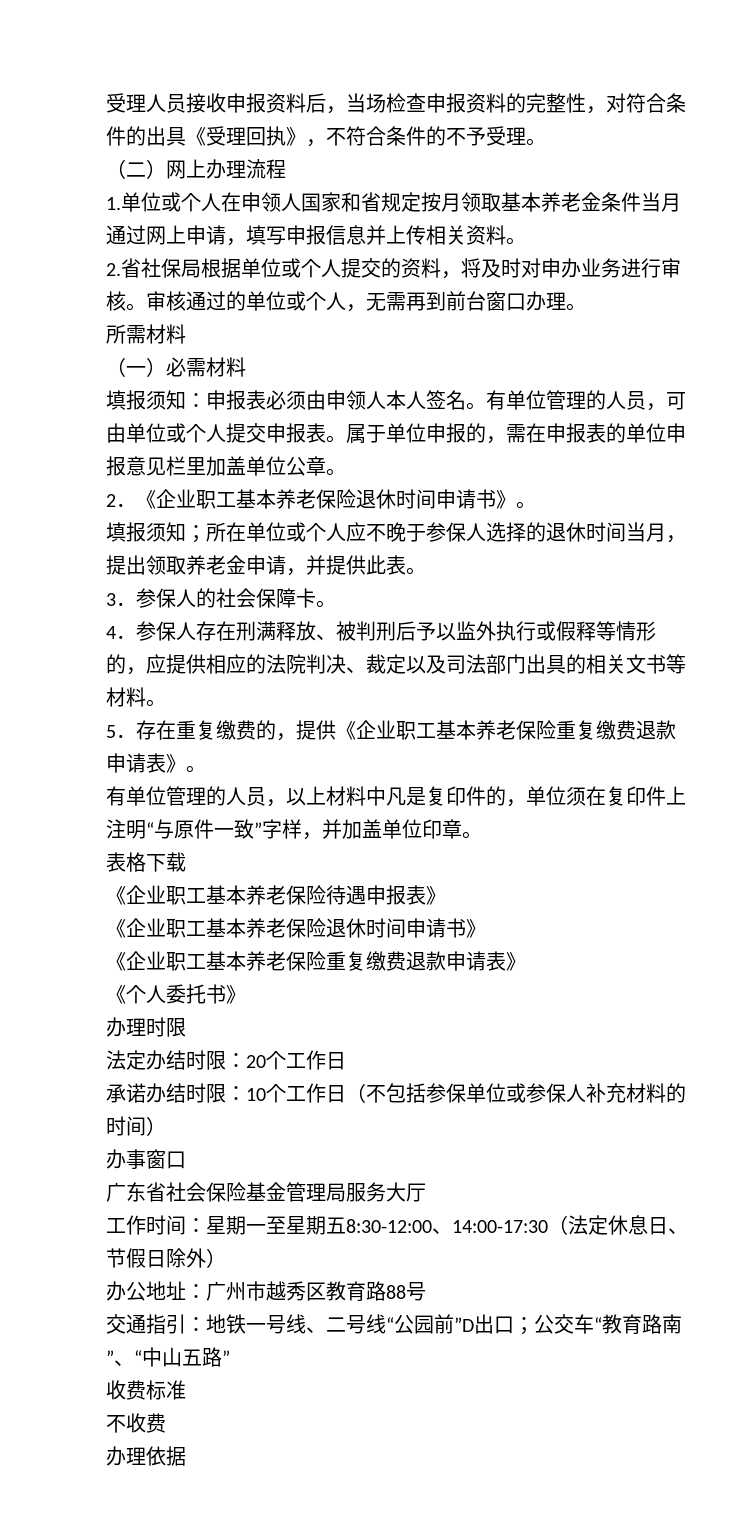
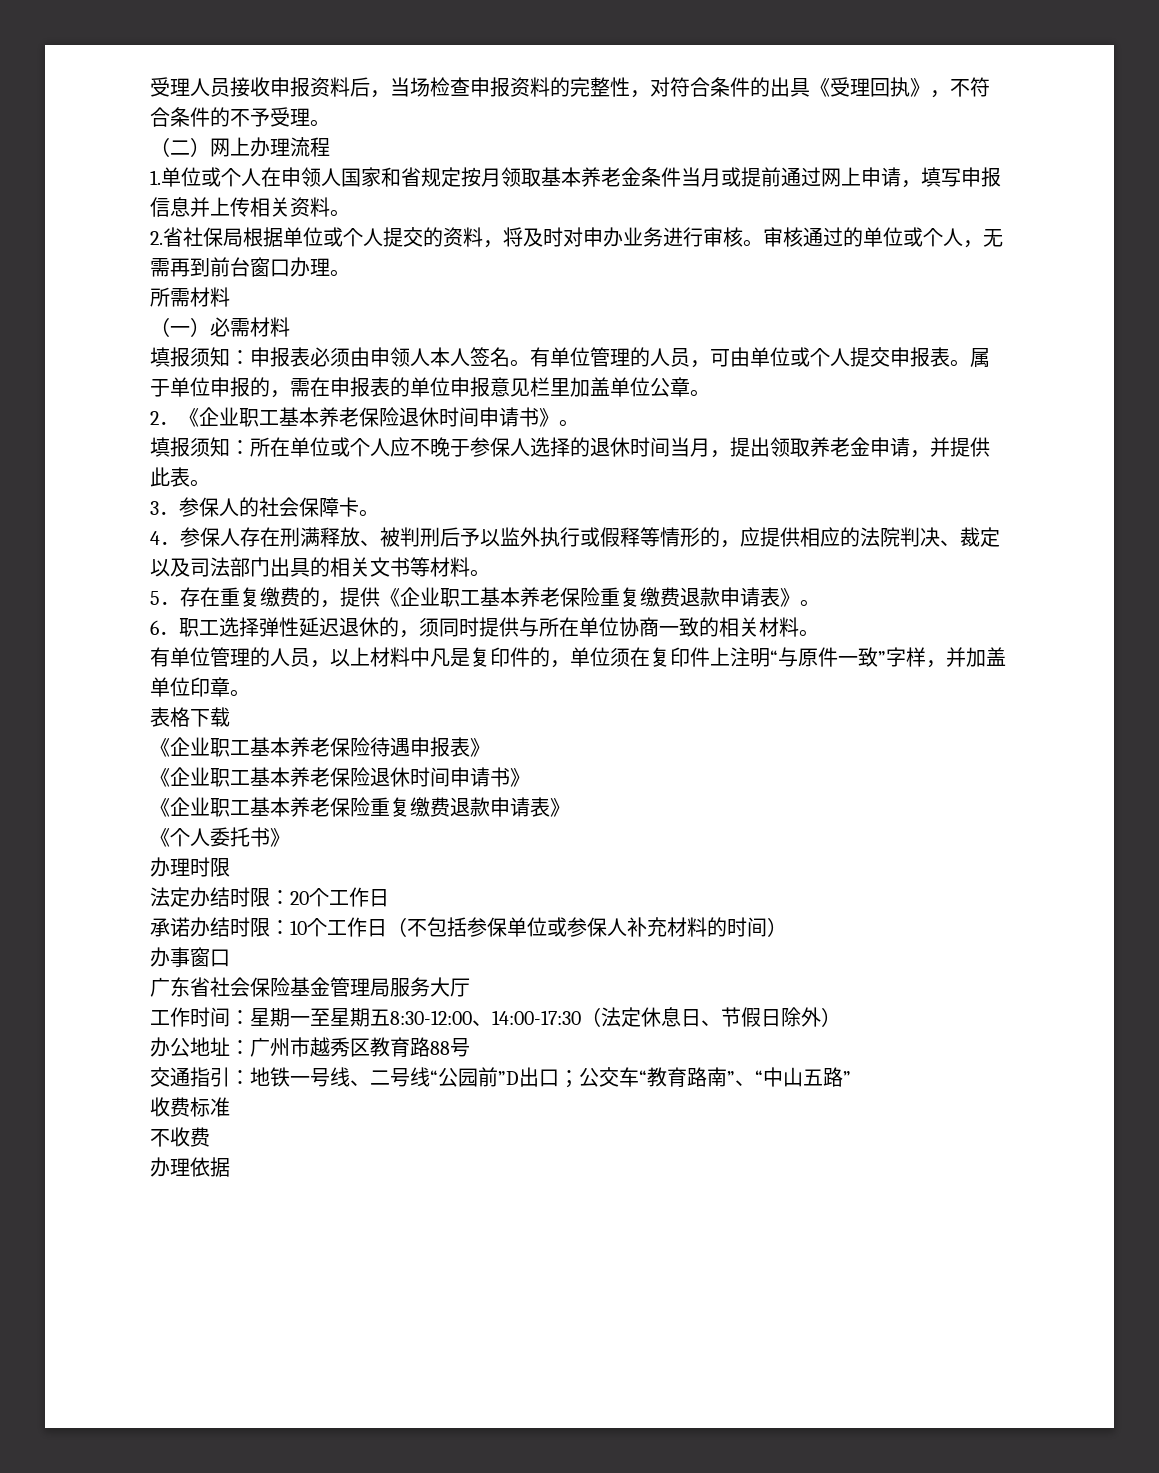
- 1.单位或个人在申领人国家和省规定按月领取基本养老金条件当月通过网上申请，填写申报信息并上传相关资料。
+ 1.单位或个人在申领人国家和省规定按月领取基本养老金条件当月或提前通过网上申请，填写申报信息并上传相关资料。
- 填报须知；所在单位或个人应不晚于参保人选择的退休时间当月，提出领取养老金申请，并提供此表。
+ 填报须知：所在单位或个人应不晚于参保人选择的退休时间当月，提出领取养老金申请，并提供此表。
+ 6．职工选择弹性延迟退休的，须同时提供与所在单位协商一致的相关材料。

